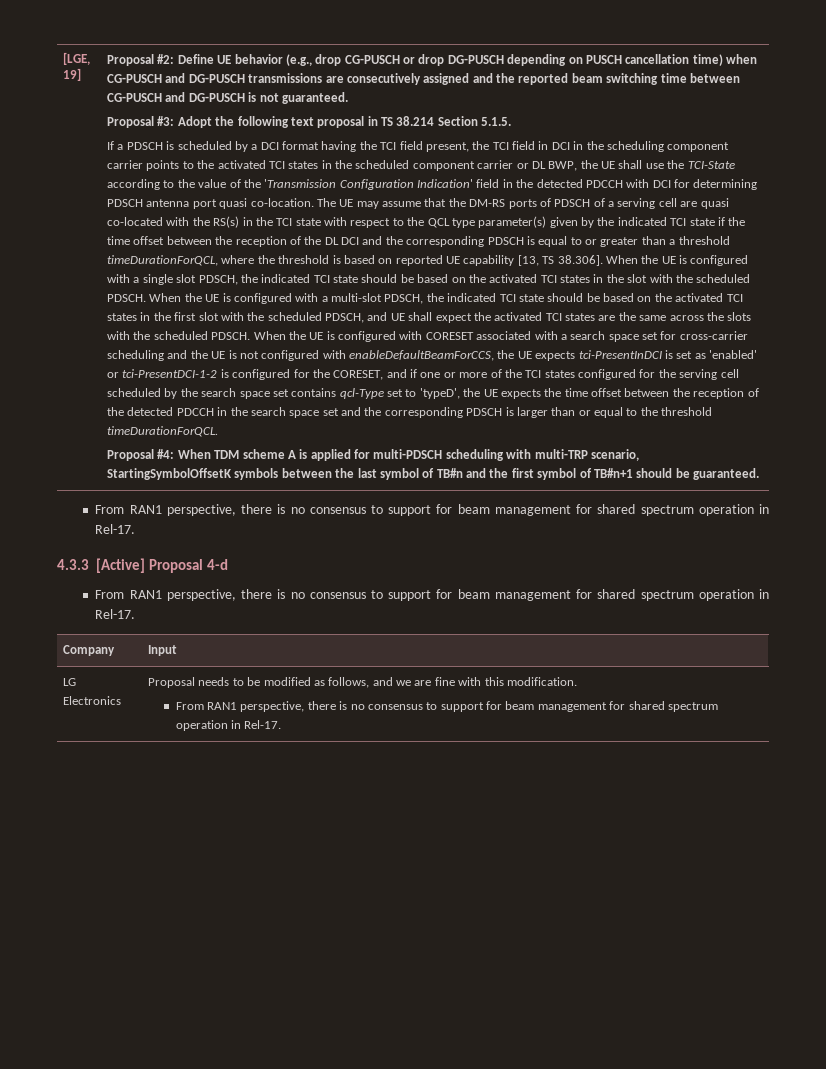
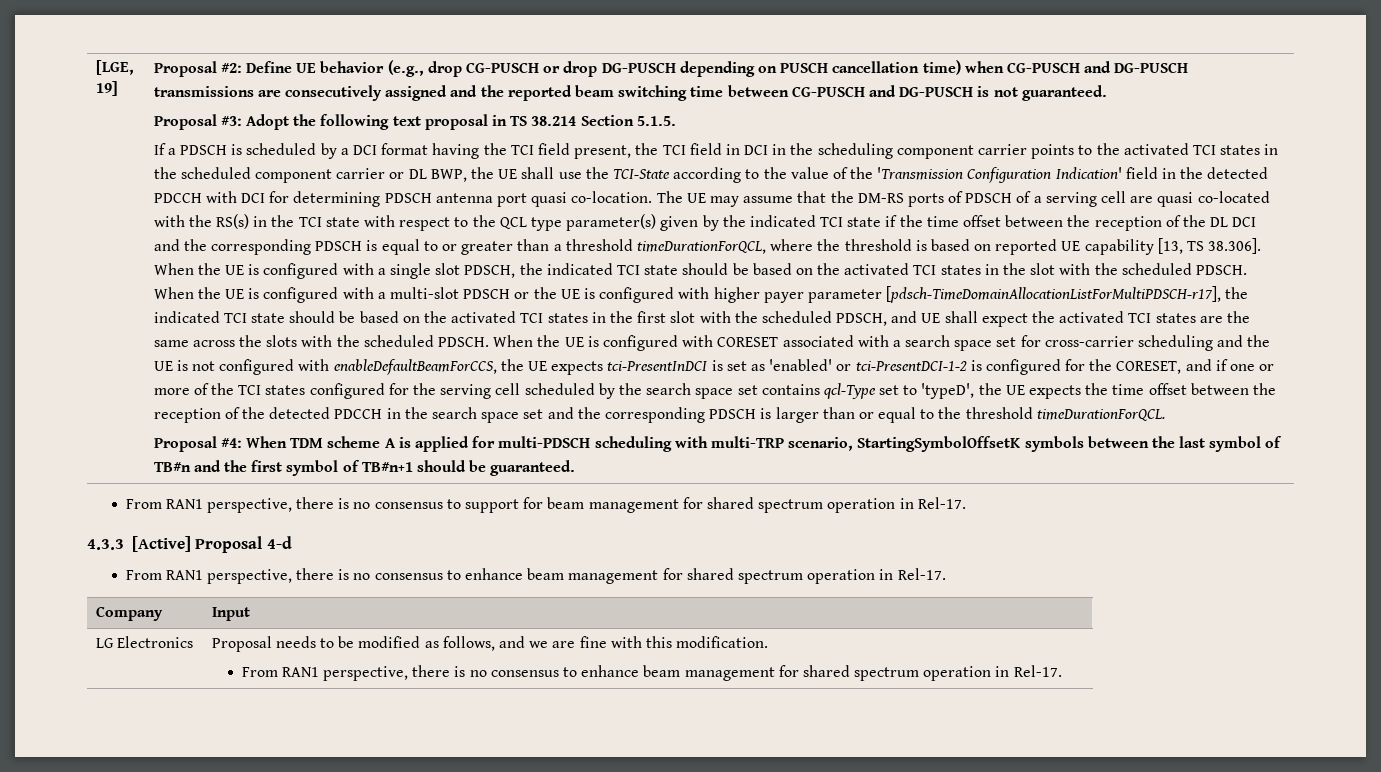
- When the UE is configured with a multi-slot PDSCH, the indicated TCI state should be based on the activated TCI states in the first slot with the scheduled PDSCH, and UE shall expect the activated TCI states are the same across the slots with the scheduled PDSCH.
+ When the UE is configured with a multi-slot PDSCH or the UE is configured with higher payer parameter [pdsch-TimeDomainAllocationListForMultiPDSCH-r17], the indicated TCI state should be based on the activated TCI states in the first slot with the scheduled PDSCH, and UE shall expect the activated TCI states are the same across the slots with the scheduled PDSCH.
  4.3.3 [Active] Proposal 4-d
- From RAN1 perspective, there is no consensus to support for beam management for shared spectrum operation in Rel-17.
+ From RAN1 perspective, there is no consensus to enhance beam management for shared spectrum operation in Rel-17.
  LG Electronics | Proposal needs to be modified as follows, and we are fine with this modification.
- From RAN1 perspective, there is no consensus to support for beam management for shared spectrum operation in Rel-17.
+ From RAN1 perspective, there is no consensus to enhance beam management for shared spectrum operation in Rel-17.

